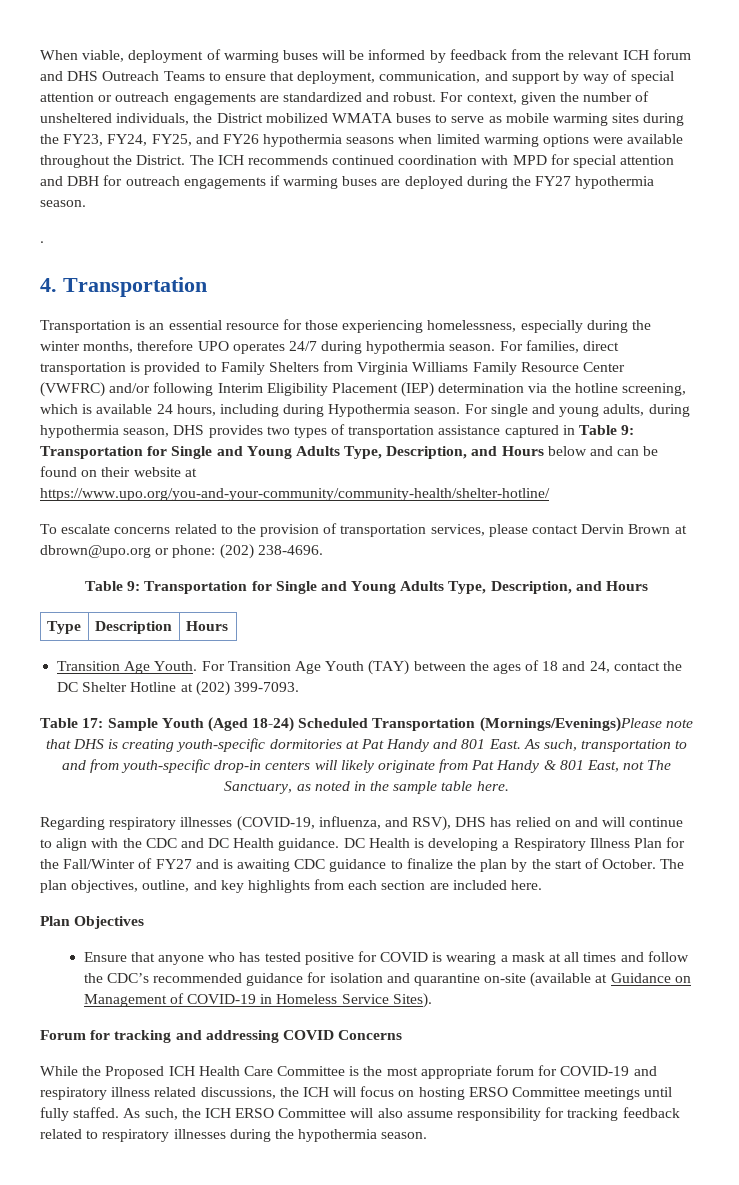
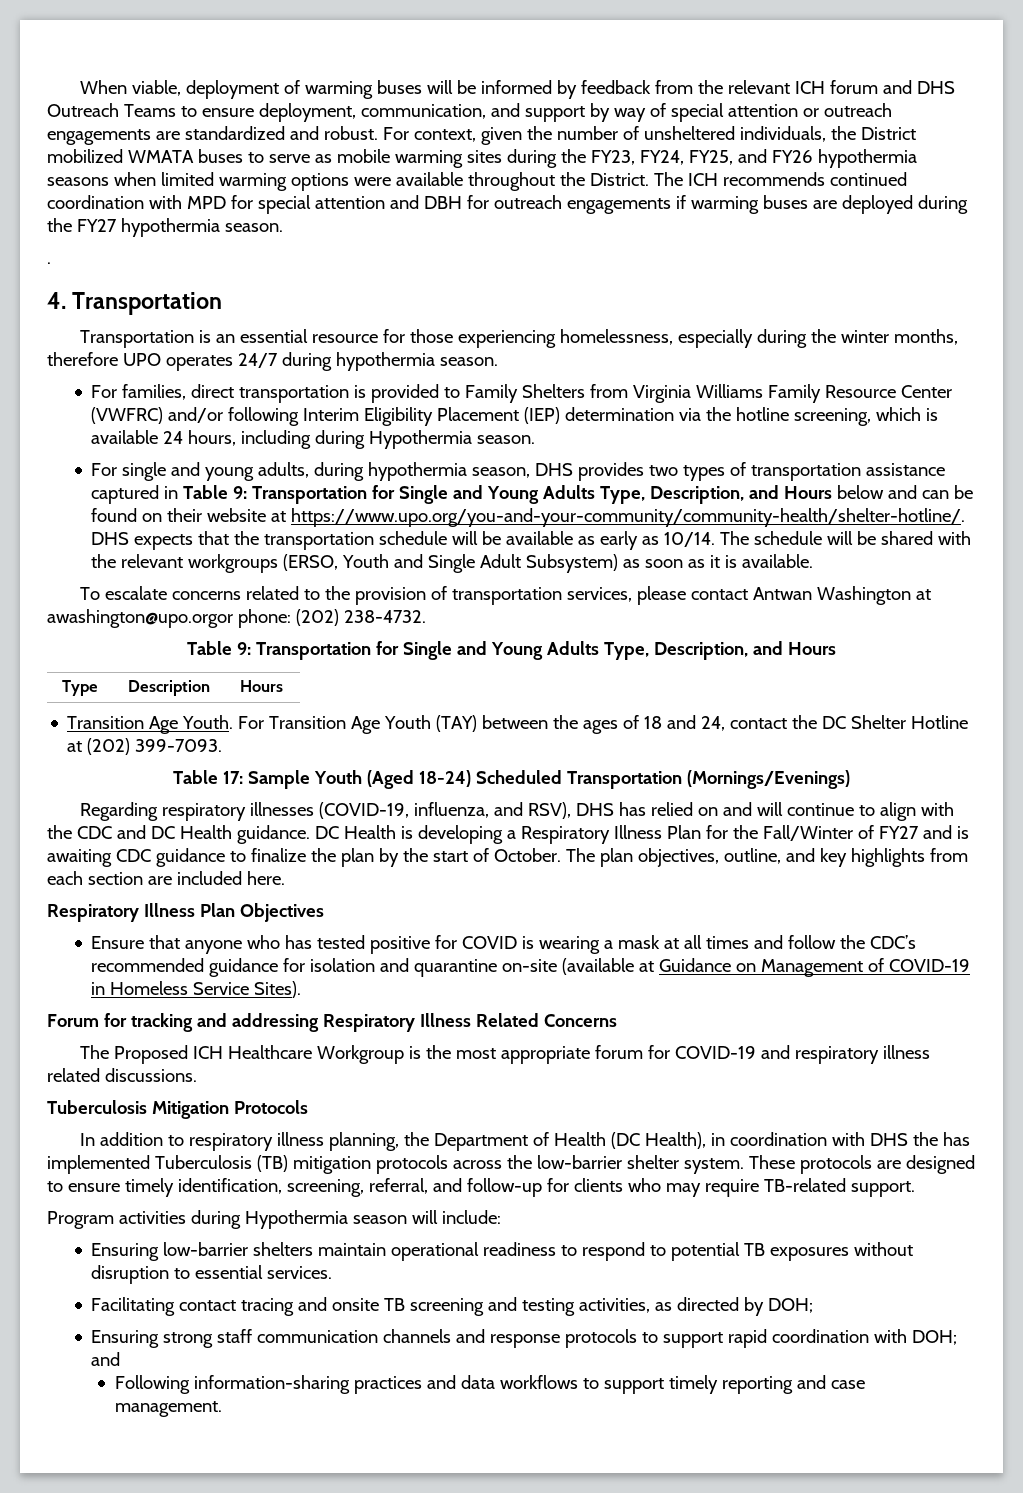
- When viable, deployment of warming buses will be informed by feedback from the relevant ICH forum and DHS Outreach Teams to ensure that deployment, communication, and support by way of special attention or outreach engagements are standardized and robust.
+ When viable, deployment of warming buses will be informed by feedback from the relevant ICH forum and DHS Outreach Teams to ensure deployment, communication, and support by way of special attention or outreach engagements are standardized and robust.
- Transportation is an essential resource for those experiencing homelessness, especially during the winter months, therefore UPO operates 24/7 during hypothermia season. For families, direct transportation is provided to Family Shelters from Virginia Williams Family Resource Center (VWFRC) and/or following Interim Eligibility Placement (IEP) determination via the hotline screening, which is available 24 hours, including during Hypothermia season. For single and young adults, during hypothermia season, DHS provides two types of transportation assistance captured in Table 9:
+ Transportation is an essential resource for those experiencing homelessness, especially during the winter months, therefore UPO operates 24/7 during hypothermia season.
+ For families, direct transportation is provided to Family Shelters from Virginia Williams Family Resource Center (VWFRC) and/or following Interim Eligibility Placement (IEP) determination via the hotline screening, which is available 24 hours, including during Hypothermia season.
+ For single and young adults, during hypothermia season, DHS provides two types of transportation assistance captured in Table 9:
- Transportation for Single and Young Adults Type, Description, and Hours below and can be found on their website at https://www.upo.org/you-and-your-community/community-health/shelter-hotline/
+ Transportation for Single and Young Adults Type, Description, and Hours below and can be found on their website at https://www.upo.org/you-and-your-community/community-health/shelter-hotline/. DHS expects that the transportation schedule will be available as early as 10/14. The schedule will be shared with the relevant workgroups (ERSO, Youth and Single Adult Subsystem) as soon as it is available.
- To escalate concerns related to the provision of transportation services, please contact Dervin Brown at dbrown@upo.org or phone: (202) 238-4696.
+ To escalate concerns related to the provision of transportation services, please contact Antwan Washington at awashington@upo.orgor phone: (202) 238-4732.
- Table 17: Sample Youth (Aged 18-24) Scheduled Transportation (Mornings/Evenings)Please note that DHS is creating youth-specific dormitories at Pat Handy and 801 East. As such, transportation to and from youth-specific drop-in centers will likely originate from Pat Handy & 801 East, not The Sanctuary, as noted in the sample table here.
+ Table 17: Sample Youth (Aged 18-24) Scheduled Transportation (Mornings/Evenings)
- Plan Objectives
+ Respiratory Illness Plan Objectives
- Forum for tracking and addressing COVID Concerns
- While the Proposed ICH Health Care Committee is the most appropriate forum for COVID-19 and respiratory illness related discussions, the ICH will focus on hosting ERSO Committee meetings until fully staffed. As such, the ICH ERSO Committee will also assume responsibility for tracking feedback related to respiratory illnesses during the hypothermia season.
+ Forum for tracking and addressing Respiratory Illness Related Concerns
+ The Proposed ICH Healthcare Workgroup is the most appropriate forum for COVID-19 and respiratory illness related discussions.
+ Tuberculosis Mitigation Protocols
+ In addition to respiratory illness planning, the Department of Health (DC Health), in coordination with DHS the has implemented Tuberculosis (TB) mitigation protocols across the low-barrier shelter system. These protocols are designed to ensure timely identification, screening, referral, and follow-up for clients who may require TB-related support.
+ Program activities during Hypothermia season will include:
+ Ensuring low-barrier shelters maintain operational readiness to respond to potential TB exposures without disruption to essential services.
+ Facilitating contact tracing and onsite TB screening and testing activities, as directed by DOH;
+ Ensuring strong staff communication channels and response protocols to support rapid coordination with DOH; and
+ Following information-sharing practices and data workflows to support timely reporting and case management.

